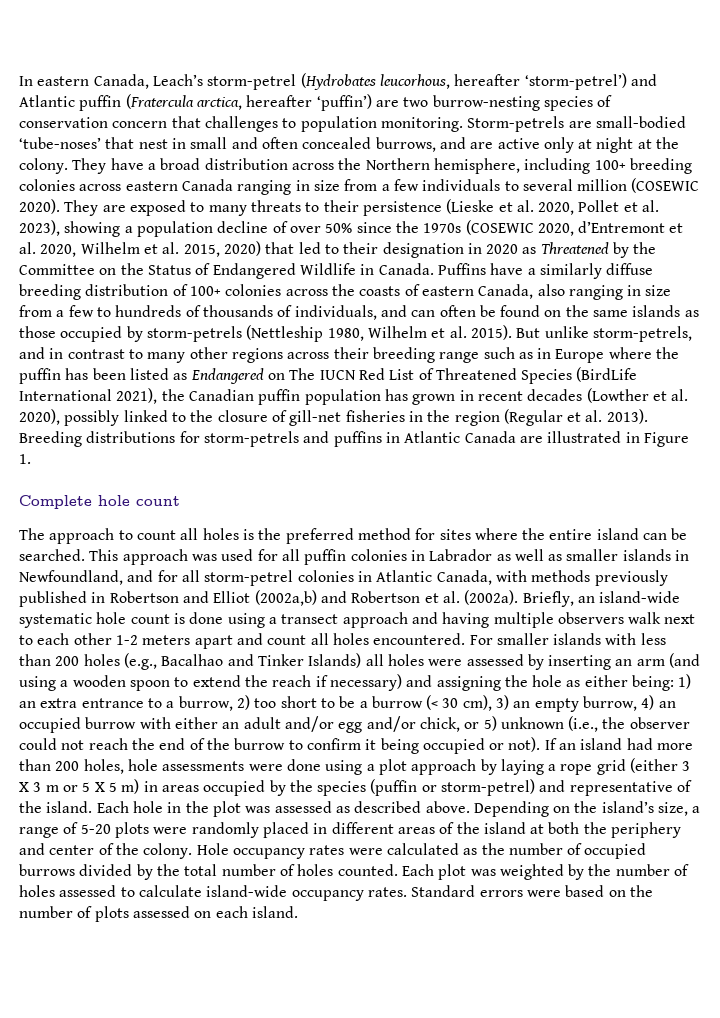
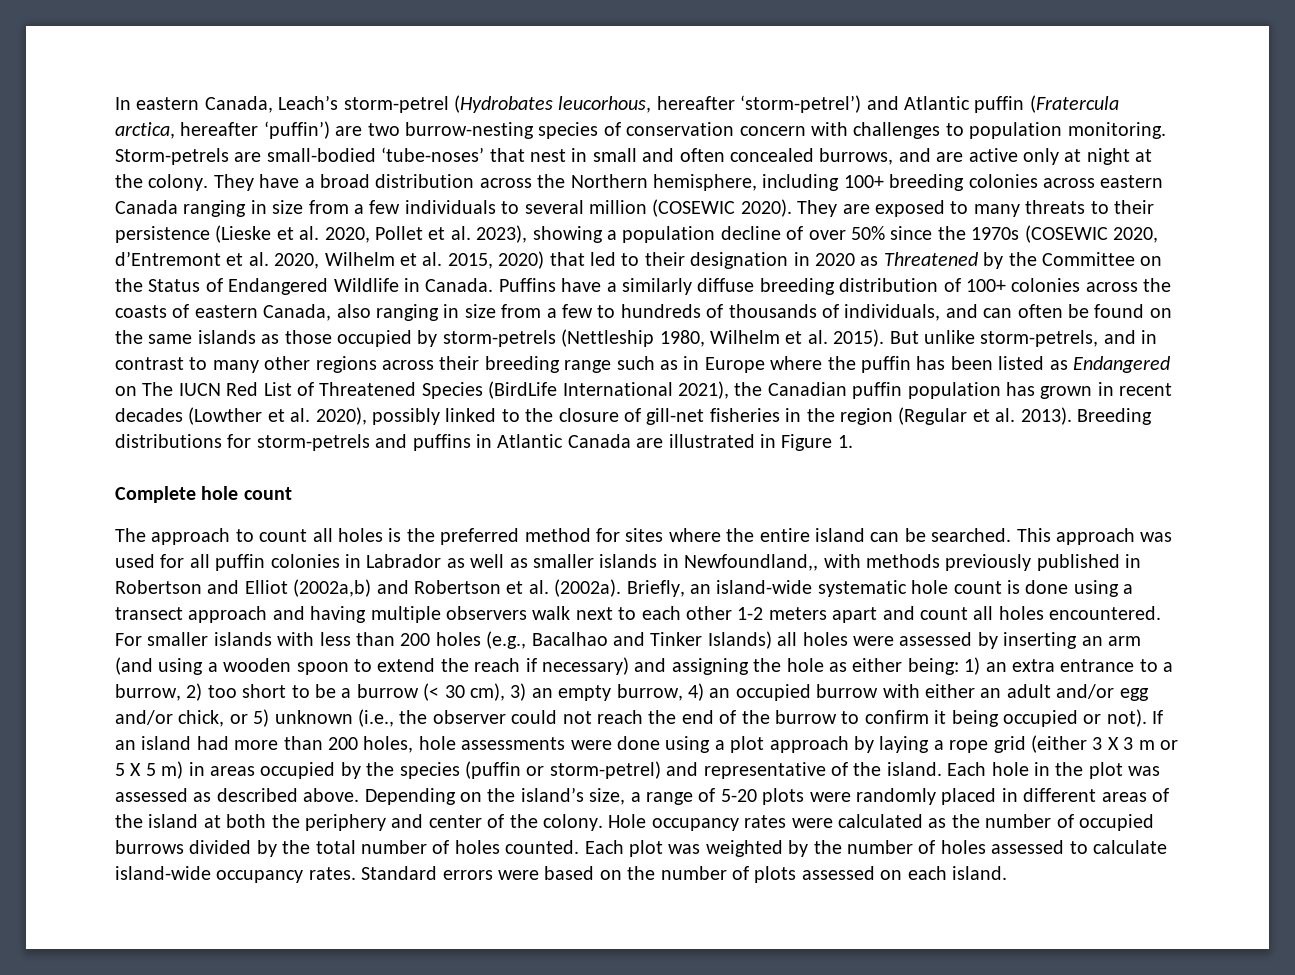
- In eastern Canada, Leach’s storm-petrel (Hydrobates leucorhous, hereafter ‘storm-petrel’) and Atlantic puffin (Fratercula arctica, hereafter ‘puffin’) are two burrow-nesting species of conservation concern that challenges to population monitoring.
+ In eastern Canada, Leach’s storm-petrel (Hydrobates leucorhous, hereafter ‘storm-petrel’) and Atlantic puffin (Fratercula arctica, hereafter ‘puffin’) are two burrow-nesting species of conservation concern with challenges to population monitoring.
- This approach was used for all puffin colonies in Labrador as well as smaller islands in Newfoundland, and for all storm-petrel colonies in Atlantic Canada, with methods previously published in Robertson and Elliot (2002a,b) and Robertson et al. (2002a).
+ This approach was used for all puffin colonies in Labrador as well as smaller islands in Newfoundland,, with methods previously published in Robertson and Elliot (2002a,b) and Robertson et al. (2002a).

